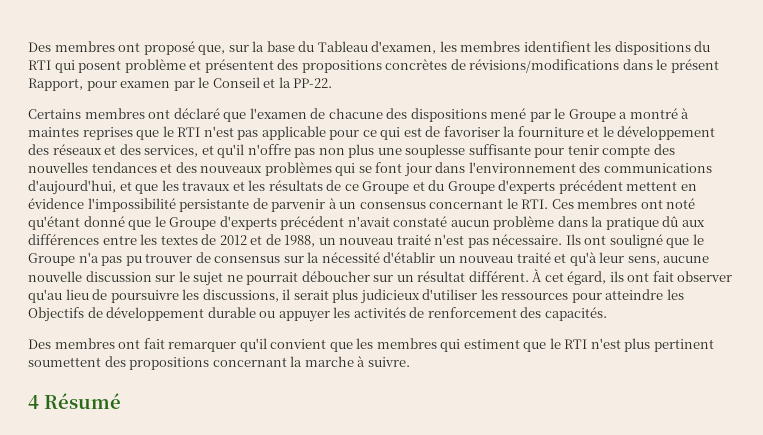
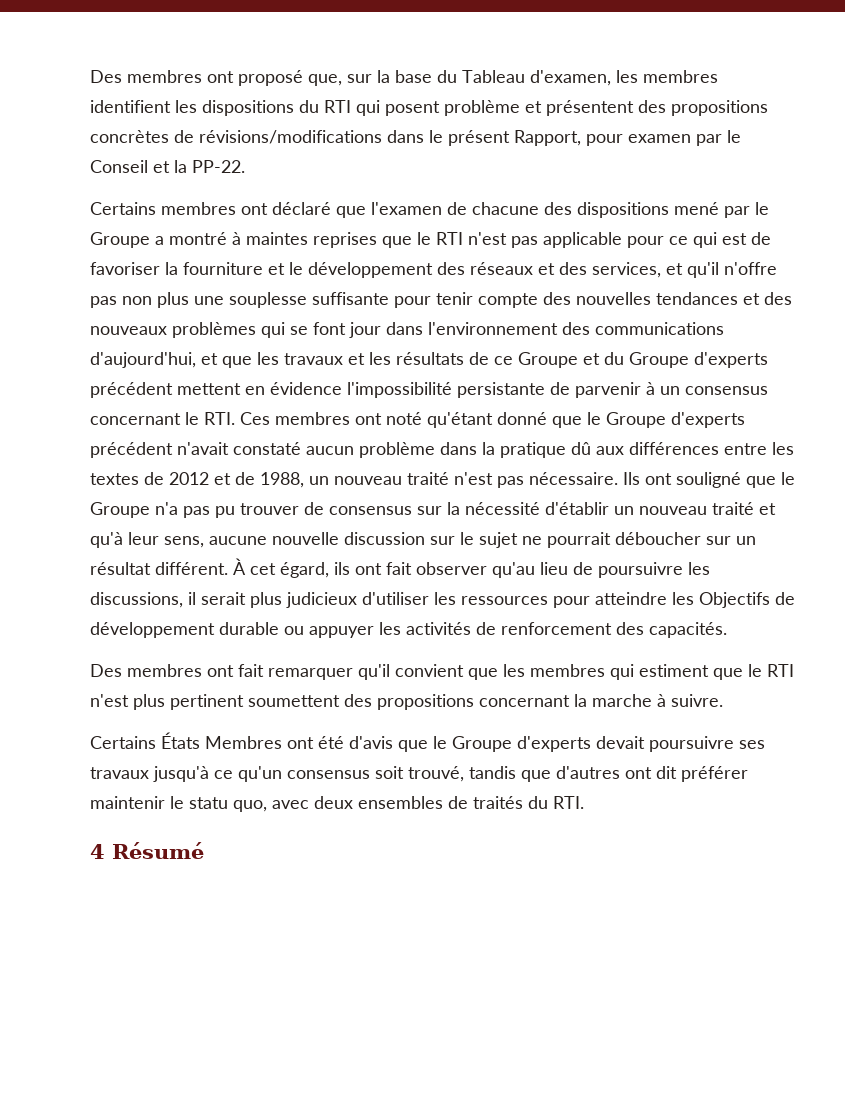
+ Certains États Membres ont été d'avis que le Groupe d'experts devait poursuivre ses travaux jusqu'à ce qu'un consensus soit trouvé, tandis que d'autres ont dit préférer maintenir le statu quo, avec deux ensembles de traités du RTI.

